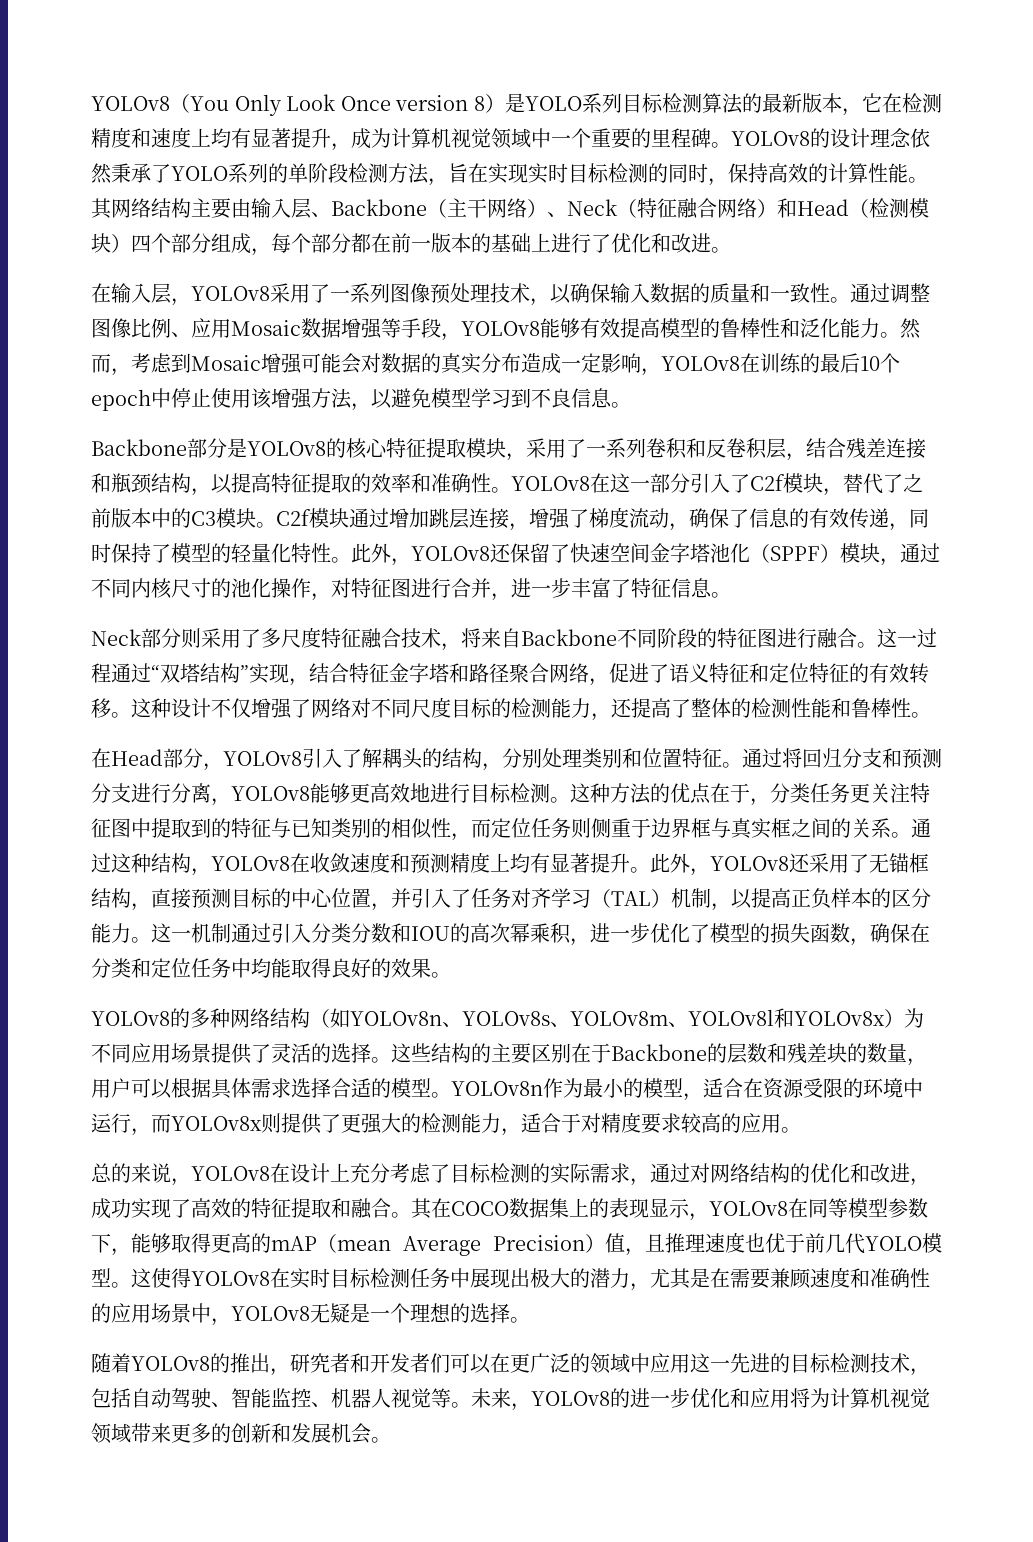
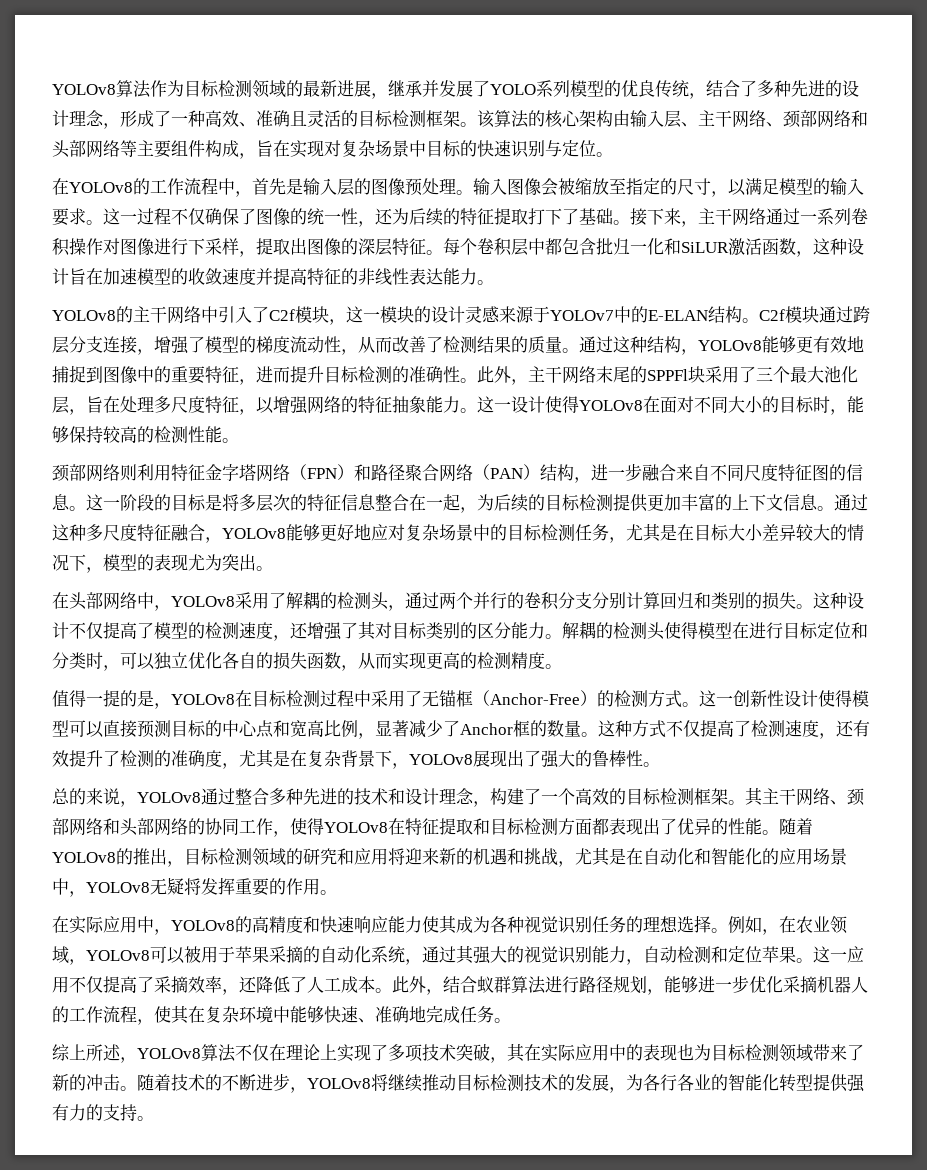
- YOLOv8（You Only Look Once version 8）是YOLO系列目标检测算法的最新版本，它在检测精度和速度上均有显著提升，成为计算机视觉领域中一个重要的里程碑。YOLOv8的设计理念依然秉承了YOLO系列的单阶段检测方法，旨在实现实时目标检测的同时，保持高效的计算性能。其网络结构主要由输入层、Backbone（主干网络）、Neck（特征融合网络）和Head（检测模块）四个部分组成，每个部分都在前一版本的基础上进行了优化和改进。
- 在输入层，YOLOv8采用了一系列图像预处理技术，以确保输入数据的质量和一致性。通过调整图像比例、应用Mosaic数据增强等手段，YOLOv8能够有效提高模型的鲁棒性和泛化能力。然而，考虑到Mosaic增强可能会对数据的真实分布造成一定影响，YOLOv8在训练的最后10个epoch中停止使用该增强方法，以避免模型学习到不良信息。
- Backbone部分是YOLOv8的核心特征提取模块，采用了一系列卷积和反卷积层，结合残差连接和瓶颈结构，以提高特征提取的效率和准确性。YOLOv8在这一部分引入了C2f模块，替代了之前版本中的C3模块。
+ YOLOv8算法作为目标检测领域的最新进展，继承并发展了YOLO系列模型的优良传统，结合了多种先进的设计理念，形成了一种高效、准确且灵活的目标检测框架。该算法的核心架构由输入层、主干网络、颈部网络和头部网络等主要组件构成，旨在实现对复杂场景中目标的快速识别与定位。
+ 在YOLOv8的工作流程中，首先是输入层的图像预处理。输入图像会被缩放至指定的尺寸，以满足模型的输入要求。这一过程不仅确保了图像的统一性，还为后续的特征提取打下了基础。接下来，主干网络通过一系列卷积操作对图像进行下采样，提取出图像的深层特征。每个卷积层中都包含批归一化和SiLUR激活函数，这种设计旨在加速模型的收敛速度并提高特征的非线性表达能力。
+ YOLOv8的主干网络中引入了C2f模块，这一模块的设计灵感来源于YOLOv7中的E-ELAN结构。
- C2f模块通过增加跳层连接，增强了梯度流动，确保了信息的有效传递，同时保持了模型的轻量化特性。此外，YOLOv8还保留了快速空间金字塔池化（SPPF）模块，通过不同内核尺寸的池化操作，对特征图进行合并，进一步丰富了特征信息。
- Neck部分则采用了多尺度特征融合技术，将来自Backbone不同阶段的特征图进行融合。这一过程通过“双塔结构”实现，结合特征金字塔和路径聚合网络，促进了语义特征和定位特征的有效转移。这种设计不仅增强了网络对不同尺度目标的检测能力，还提高了整体的检测性能和鲁棒性。
- 在Head部分，YOLOv8引入了解耦头的结构，分别处理类别和位置特征。通过将回归分支和预测分支进行分离，YOLOv8能够更高效地进行目标检测。这种方法的优点在于，分类任务更关注特征图中提取到的特征与已知类别的相似性，而定位任务则侧重于边界框与真实框之间的关系。
+ C2f模块通过跨层分支连接，增强了模型的梯度流动性，从而改善了检测结果的质量。
- 通过这种结构，YOLOv8在收敛速度和预测精度上均有显著提升。此外，YOLOv8还采用了无锚框结构，直接预测目标的中心位置，并引入了任务对齐学习（TAL）机制，以提高正负样本的区分能力。这一机制通过引入分类分数和IOU的高次幂乘积，进一步优化了模型的损失函数，确保在分类和定位任务中均能取得良好的效果。
- YOLOv8的多种网络结构（如YOLOv8n、YOLOv8s、YOLOv8m、YOLOv8l和YOLOv8x）为不同应用场景提供了灵活的选择。这些结构的主要区别在于Backbone的层数和残差块的数量，用户可以根据具体需求选择合适的模型。YOLOv8n作为最小的模型，适合在资源受限的环境中运行，而YOLOv8x则提供了更强大的检测能力，适合于对精度要求较高的应用。
- 总的来说，YOLOv8在设计上充分考虑了目标检测的实际需求，通过对网络结构的优化和改进，成功实现了高效的特征提取和融合。其在COCO数据集上的表现显示，YOLOv8在同等模型参数下，能够取得更高的mAP（mean Average Precision）值，且推理速度也优于前几代YOLO模型。这使得YOLOv8在实时目标检测任务中展现出极大的潜力，尤其是在需要兼顾速度和准确性的应用场景中，YOLOv8无疑是一个理想的选择。
- 随着YOLOv8的推出，研究者和开发者们可以在更广泛的领域中应用这一先进的目标检测技术，包括自动驾驶、智能监控、机器人视觉等。未来，YOLOv8的进一步优化和应用将为计算机视觉领域带来更多的创新和发展机会。
+ 通过这种结构，YOLOv8能够更有效地捕捉到图像中的重要特征，进而提升目标检测的准确性。此外，主干网络末尾的SPPFl块采用了三个最大池化层，旨在处理多尺度特征，以增强网络的特征抽象能力。这一设计使得YOLOv8在面对不同大小的目标时，能够保持较高的检测性能。
+ 颈部网络则利用特征金字塔网络（FPN）和路径聚合网络（PAN）结构，进一步融合来自不同尺度特征图的信息。这一阶段的目标是将多层次的特征信息整合在一起，为后续的目标检测提供更加丰富的上下文信息。通过这种多尺度特征融合，YOLOv8能够更好地应对复杂场景中的目标检测任务，尤其是在目标大小差异较大的情况下，模型的表现尤为突出。
+ 在头部网络中，YOLOv8采用了解耦的检测头，通过两个并行的卷积分支分别计算回归和类别的损失。这种设计不仅提高了模型的检测速度，还增强了其对目标类别的区分能力。解耦的检测头使得模型在进行目标定位和分类时，可以独立优化各自的损失函数，从而实现更高的检测精度。
+ 值得一提的是，YOLOv8在目标检测过程中采用了无锚框（Anchor-Free）的检测方式。这一创新性设计使得模型可以直接预测目标的中心点和宽高比例，显著减少了Anchor框的数量。这种方式不仅提高了检测速度，还有效提升了检测的准确度，尤其是在复杂背景下，YOLOv8展现出了强大的鲁棒性。
+ 总的来说，YOLOv8通过整合多种先进的技术和设计理念，构建了一个高效的目标检测框架。其主干网络、颈部网络和头部网络的协同工作，使得YOLOv8在特征提取和目标检测方面都表现出了优异的性能。随着YOLOv8的推出，目标检测领域的研究和应用将迎来新的机遇和挑战，尤其是在自动化和智能化的应用场景中，YOLOv8无疑将发挥重要的作用。
+ 在实际应用中，YOLOv8的高精度和快速响应能力使其成为各种视觉识别任务的理想选择。例如，在农业领域，YOLOv8可以被用于苹果采摘的自动化系统，通过其强大的视觉识别能力，自动检测和定位苹果。这一应用不仅提高了采摘效率，还降低了人工成本。此外，结合蚁群算法进行路径规划，能够进一步优化采摘机器人的工作流程，使其在复杂环境中能够快速、准确地完成任务。
+ 综上所述，YOLOv8算法不仅在理论上实现了多项技术突破，其在实际应用中的表现也为目标检测领域带来了新的冲击。随着技术的不断进步，YOLOv8将继续推动目标检测技术的发展，为各行各业的智能化转型提供强有力的支持。

